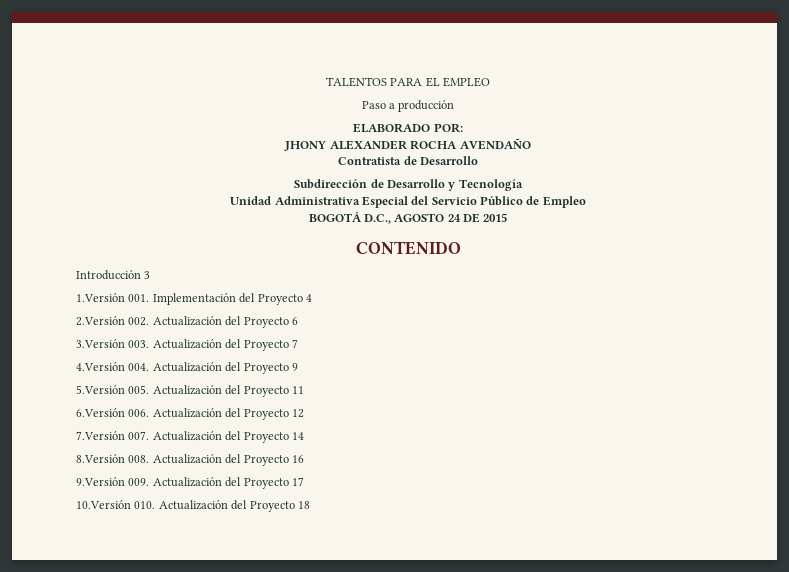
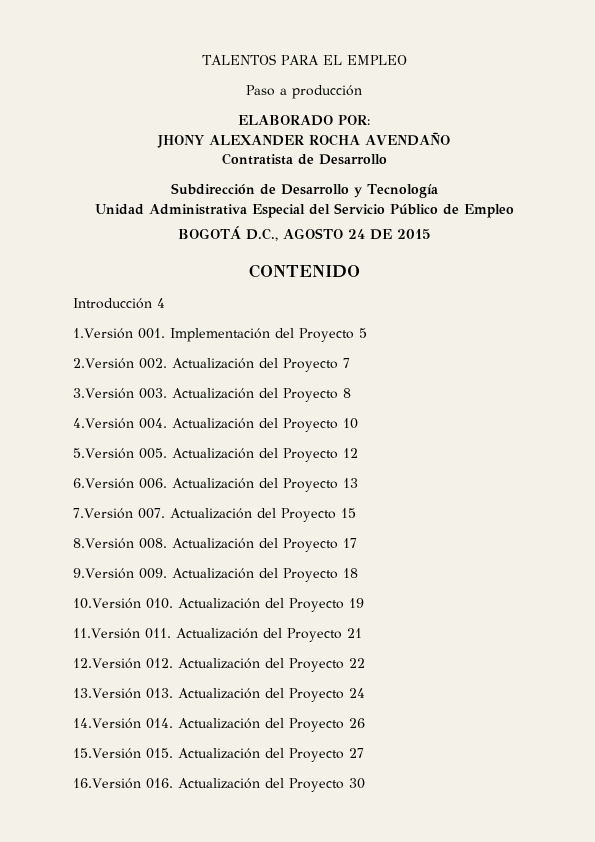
- Introducción 3
+ Introducción 4
- 1.Versión 001. Implementación del Proyecto 4
+ 1.Versión 001. Implementación del Proyecto 5
- 2.Versión 002. Actualización del Proyecto 6
+ 2.Versión 002. Actualización del Proyecto 7
- 3.Versión 003. Actualización del Proyecto 7
+ 3.Versión 003. Actualización del Proyecto 8
- 4.Versión 004. Actualización del Proyecto 9
+ 4.Versión 004. Actualización del Proyecto 10
- 5.Versión 005. Actualización del Proyecto 11
+ 5.Versión 005. Actualización del Proyecto 12
- 6.Versión 006. Actualización del Proyecto 12
+ 6.Versión 006. Actualización del Proyecto 13
- 7.Versión 007. Actualización del Proyecto 14
+ 7.Versión 007. Actualización del Proyecto 15
- 8.Versión 008. Actualización del Proyecto 16
+ 8.Versión 008. Actualización del Proyecto 17
- 9.Versión 009. Actualización del Proyecto 17
+ 9.Versión 009. Actualización del Proyecto 18
- 10.Versión 010. Actualización del Proyecto 18
+ 10.Versión 010. Actualización del Proyecto 19
+ 11.Versión 011. Actualización del Proyecto 21
+ 12.Versión 012. Actualización del Proyecto 22
+ 13.Versión 013. Actualización del Proyecto 24
+ 14.Versión 014. Actualización del Proyecto 26
+ 15.Versión 015. Actualización del Proyecto 27
+ 16.Versión 016. Actualización del Proyecto 30

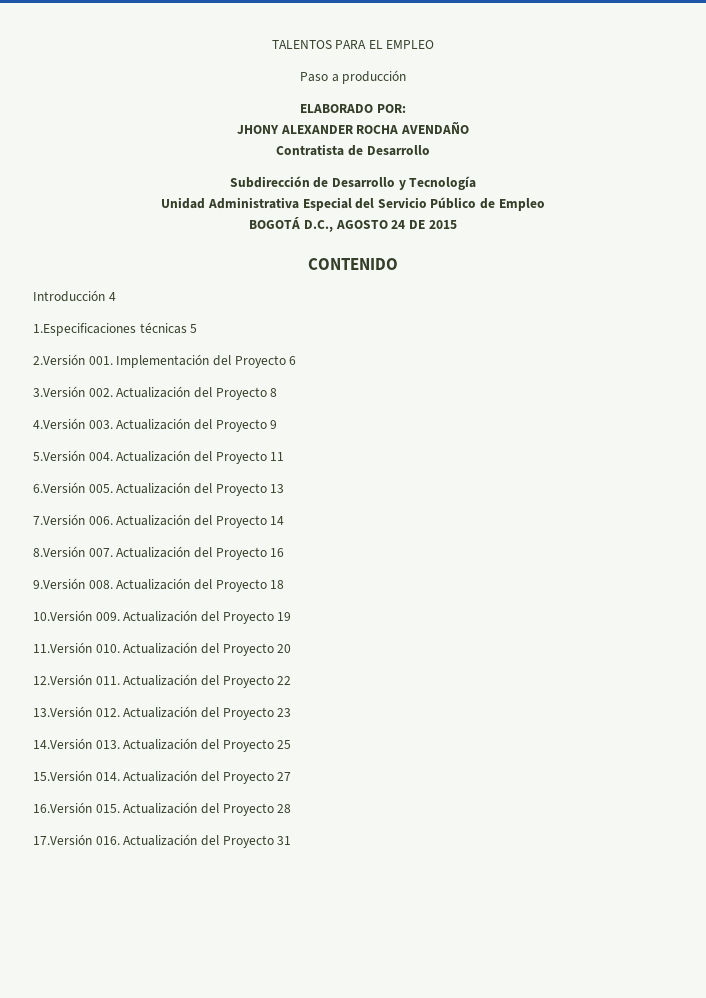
- 1.Versión 001. Implementación del Proyecto 5
- 2.Versión 002. Actualización del Proyecto 7
+ 1.Especificaciones técnicas 5
+ 2.Versión 001. Implementación del Proyecto 6
- 3.Versión 003. Actualización del Proyecto 8
+ 3.Versión 002. Actualización del Proyecto 8
- 4.Versión 004. Actualización del Proyecto 10
- 5.Versión 005. Actualización del Proyecto 12
+ 4.Versión 003. Actualización del Proyecto 9
+ 5.Versión 004. Actualización del Proyecto 11
- 6.Versión 006. Actualización del Proyecto 13
+ 6.Versión 005. Actualización del Proyecto 13
- 7.Versión 007. Actualización del Proyecto 15
- 8.Versión 008. Actualización del Proyecto 17
+ 7.Versión 006. Actualización del Proyecto 14
+ 8.Versión 007. Actualización del Proyecto 16
- 9.Versión 009. Actualización del Proyecto 18
+ 9.Versión 008. Actualización del Proyecto 18
- 10.Versión 010. Actualización del Proyecto 19
+ 10.Versión 009. Actualización del Proyecto 19
- 11.Versión 011. Actualización del Proyecto 21
+ 11.Versión 010. Actualización del Proyecto 20
- 12.Versión 012. Actualización del Proyecto 22
+ 12.Versión 011. Actualización del Proyecto 22
- 13.Versión 013. Actualización del Proyecto 24
- 14.Versión 014. Actualización del Proyecto 26
+ 13.Versión 012. Actualización del Proyecto 23
+ 14.Versión 013. Actualización del Proyecto 25
- 15.Versión 015. Actualización del Proyecto 27
+ 15.Versión 014. Actualización del Proyecto 27
- 16.Versión 016. Actualización del Proyecto 30
+ 16.Versión 015. Actualización del Proyecto 28
+ 17.Versión 016. Actualización del Proyecto 31

